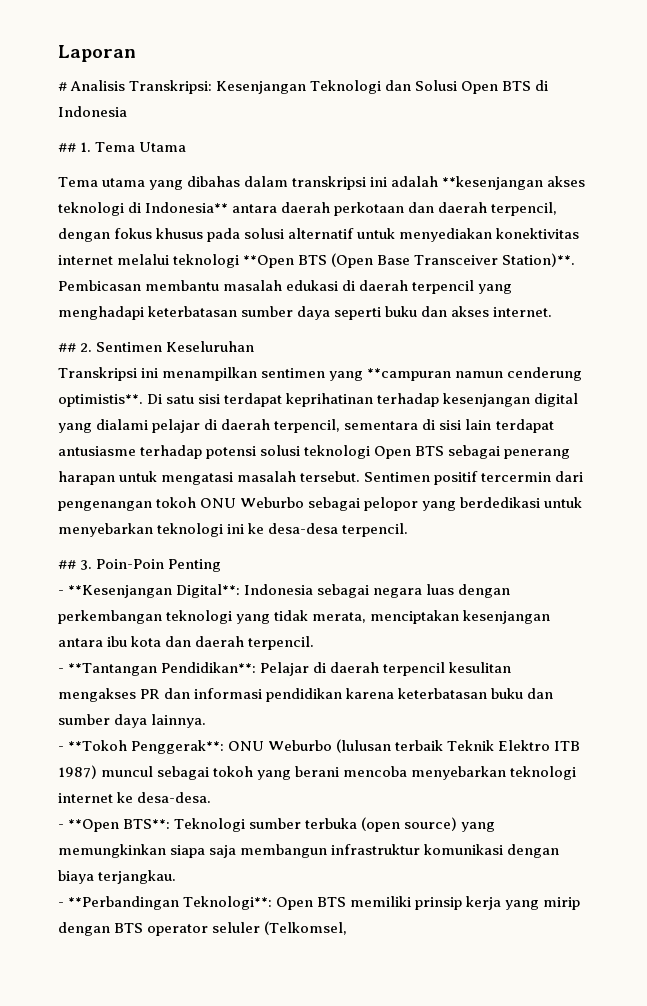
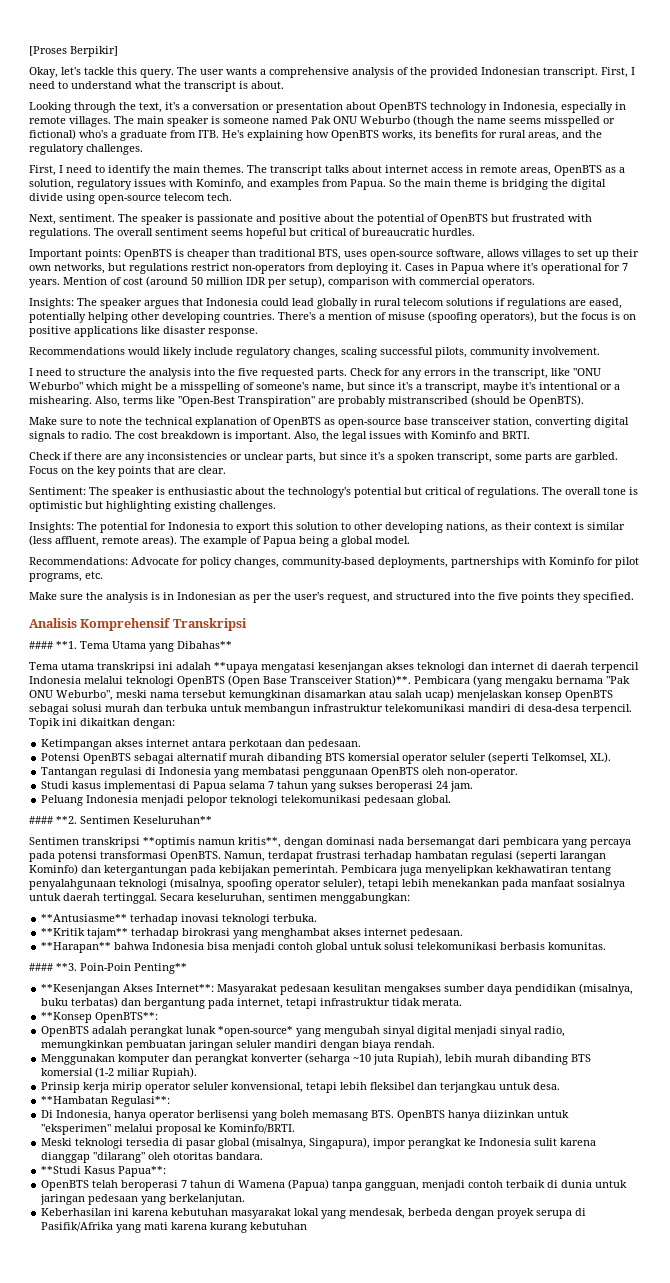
- Laporan
- # Analisis Transkripsi: Kesenjangan Teknologi dan Solusi Open BTS di Indonesia
- ## 1. Tema Utama
+ [Proses Berpikir]
+ Okay, let's tackle this query. The user wants a comprehensive analysis of the provided Indonesian transcript. First, I need to understand what the transcript is about.
+ Looking through the text, it's a conversation or presentation about OpenBTS technology in Indonesia, especially in remote villages. The main speaker is someone named Pak ONU Weburbo (though the name seems misspelled or fictional) who's a graduate from ITB. He's explaining how OpenBTS works, its benefits for rural areas, and the regulatory challenges.
+ First, I need to identify the main themes. The transcript talks about internet access in remote areas, OpenBTS as a solution, regulatory issues with Kominfo, and examples from Papua. So the main theme is bridging the digital divide using open-source telecom tech.
+ Next, sentiment. The speaker is passionate and positive about the potential of OpenBTS but frustrated with regulations. The overall sentiment seems hopeful but critical of bureaucratic hurdles.
+ Important points: OpenBTS is cheaper than traditional BTS, uses open-source software, allows villages to set up their own networks, but regulations restrict non-operators from deploying it. Cases in Papua where it's operational for 7 years. Mention of cost (around 50 million IDR per setup), comparison with commercial operators.
+ Insights: The speaker argues that Indonesia could lead globally in rural telecom solutions if regulations are eased, potentially helping other developing countries. There's a mention of misuse (spoofing operators), but the focus is on positive applications like disaster response.
+ Recommendations would likely include regulatory changes, scaling successful pilots, community involvement.
+ I need to structure the analysis into the five requested parts. Check for any errors in the transcript, like "ONU Weburbo" which might be a misspelling of someone's name, but since it's a transcript, maybe it's intentional or a mishearing. Also, terms like "Open-Best Transpiration" are probably mistranscribed (should be OpenBTS).
+ Make sure to note the technical explanation of OpenBTS as open-source base transceiver station, converting digital signals to radio. The cost breakdown is important. Also, the legal issues with Kominfo and BRTI.
+ Check if there are any inconsistencies or unclear parts, but since it's a spoken transcript, some parts are garbled. Focus on the key points that are clear.
+ Sentiment: The speaker is enthusiastic about the technology's potential but critical of regulations. The overall tone is optimistic but highlighting existing challenges.
+ Insights: The potential for Indonesia to export this solution to other developing nations, as their context is similar (less affluent, remote areas). The example of Papua being a global model.
+ Recommendations: Advocate for policy changes, community-based deployments, partnerships with Kominfo for pilot programs, etc.
+ Make sure the analysis is in Indonesian as per the user's request, and structured into the five points they specified.
+ Analisis Komprehensif Transkripsi
+ #### **1. Tema Utama yang Dibahas**
- Tema utama yang dibahas dalam transkripsi ini adalah **kesenjangan akses teknologi di Indonesia** antara daerah perkotaan dan daerah terpencil, dengan fokus khusus pada solusi alternatif untuk menyediakan konektivitas internet melalui teknologi **Open BTS (Open Base Transceiver Station)**. Pembicasan membantu masalah edukasi di daerah terpencil yang menghadapi keterbatasan sumber daya seperti buku dan akses internet.
- ## 2. Sentimen Keseluruhan
- Transkripsi ini menampilkan sentimen yang **campuran namun cenderung optimistis**. Di satu sisi terdapat keprihatinan terhadap kesenjangan digital yang dialami pelajar di daerah terpencil, sementara di sisi lain terdapat antusiasme terhadap potensi solusi teknologi Open BTS sebagai penerang harapan untuk mengatasi masalah tersebut. Sentimen positif tercermin dari pengenangan tokoh ONU Weburbo sebagai pelopor yang berdedikasi untuk menyebarkan teknologi ini ke desa-desa terpencil.
- ## 3. Poin-Poin Penting
- - **Kesenjangan Digital**: Indonesia sebagai negara luas dengan perkembangan teknologi yang tidak merata, menciptakan kesenjangan antara ibu kota dan daerah terpencil.
- - **Tantangan Pendidikan**: Pelajar di daerah terpencil kesulitan mengakses PR dan informasi pendidikan karena keterbatasan buku dan sumber daya lainnya.
- - **Tokoh Penggerak**: ONU Weburbo (lulusan terbaik Teknik Elektro ITB 1987) muncul sebagai tokoh yang berani mencoba menyebarkan teknologi internet ke desa-desa.
- - **Open BTS**: Teknologi sumber terbuka (open source) yang memungkinkan siapa saja membangun infrastruktur komunikasi dengan biaya terjangkau.
- - **Perbandingan Teknologi**: Open BTS memiliki prinsip kerja yang mirip dengan BTS operator seluler (Telkomsel,
+ Tema utama transkripsi ini adalah **upaya mengatasi kesenjangan akses teknologi dan internet di daerah terpencil Indonesia melalui teknologi OpenBTS (Open Base Transceiver Station)**. Pembicara (yang mengaku bernama "Pak ONU Weburbo", meski nama tersebut kemungkinan disamarkan atau salah ucap) menjelaskan konsep OpenBTS sebagai solusi murah dan terbuka untuk membangun infrastruktur telekomunikasi mandiri di desa-desa terpencil. Topik ini dikaitkan dengan:
+ Ketimpangan akses internet antara perkotaan dan pedesaan.
+ Potensi OpenBTS sebagai alternatif murah dibanding BTS komersial operator seluler (seperti Telkomsel, XL).
+ Tantangan regulasi di Indonesia yang membatasi penggunaan OpenBTS oleh non-operator.
+ Studi kasus implementasi di Papua selama 7 tahun yang sukses beroperasi 24 jam.
+ Peluang Indonesia menjadi pelopor teknologi telekomunikasi pedesaan global.
+ #### **2. Sentimen Keseluruhan**
+ Sentimen transkripsi **optimis namun kritis**, dengan dominasi nada bersemangat dari pembicara yang percaya pada potensi transformasi OpenBTS. Namun, terdapat frustrasi terhadap hambatan regulasi (seperti larangan Kominfo) dan ketergantungan pada kebijakan pemerintah. Pembicara juga menyelipkan kekhawatiran tentang penyalahgunaan teknologi (misalnya, spoofing operator seluler), tetapi lebih menekankan pada manfaat sosialnya untuk daerah tertinggal. Secara keseluruhan, sentimen menggabungkan:
+ **Antusiasme** terhadap inovasi teknologi terbuka.
+ **Kritik tajam** terhadap birokrasi yang menghambat akses internet pedesaan.
+ **Harapan** bahwa Indonesia bisa menjadi contoh global untuk solusi telekomunikasi berbasis komunitas.
+ #### **3. Poin-Poin Penting**
+ **Kesenjangan Akses Internet**: Masyarakat pedesaan kesulitan mengakses sumber daya pendidikan (misalnya, buku terbatas) dan bergantung pada internet, tetapi infrastruktur tidak merata.
+ **Konsep OpenBTS**:
+ OpenBTS adalah perangkat lunak *open-source* yang mengubah sinyal digital menjadi sinyal radio, memungkinkan pembuatan jaringan seluler mandiri dengan biaya rendah.
+ Menggunakan komputer dan perangkat konverter (seharga ~10 juta Rupiah), lebih murah dibanding BTS komersial (1-2 miliar Rupiah).
+ Prinsip kerja mirip operator seluler konvensional, tetapi lebih fleksibel dan terjangkau untuk desa.
+ **Hambatan Regulasi**:
+ Di Indonesia, hanya operator berlisensi yang boleh memasang BTS. OpenBTS hanya diizinkan untuk "eksperimen" melalui proposal ke Kominfo/BRTI.
+ Meski teknologi tersedia di pasar global (misalnya, Singapura), impor perangkat ke Indonesia sulit karena dianggap "dilarang" oleh otoritas bandara.
+ **Studi Kasus Papua**:
+ OpenBTS telah beroperasi 7 tahun di Wamena (Papua) tanpa gangguan, menjadi contoh terbaik di dunia untuk jaringan pedesaan yang berkelanjutan.
+ Keberhasilan ini karena kebutuhan masyarakat lokal yang mendesak, berbeda dengan proyek serupa di Pasifik/Afrika yang mati karena kurang kebutuhan

